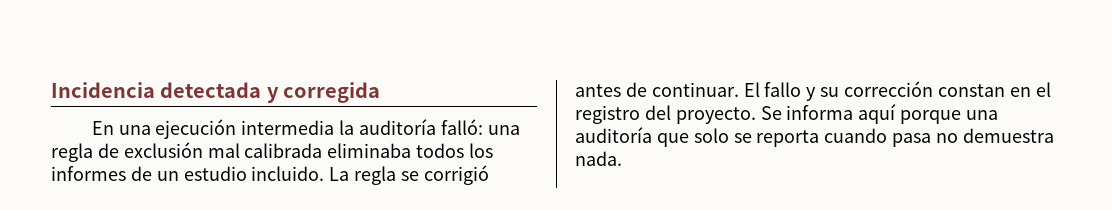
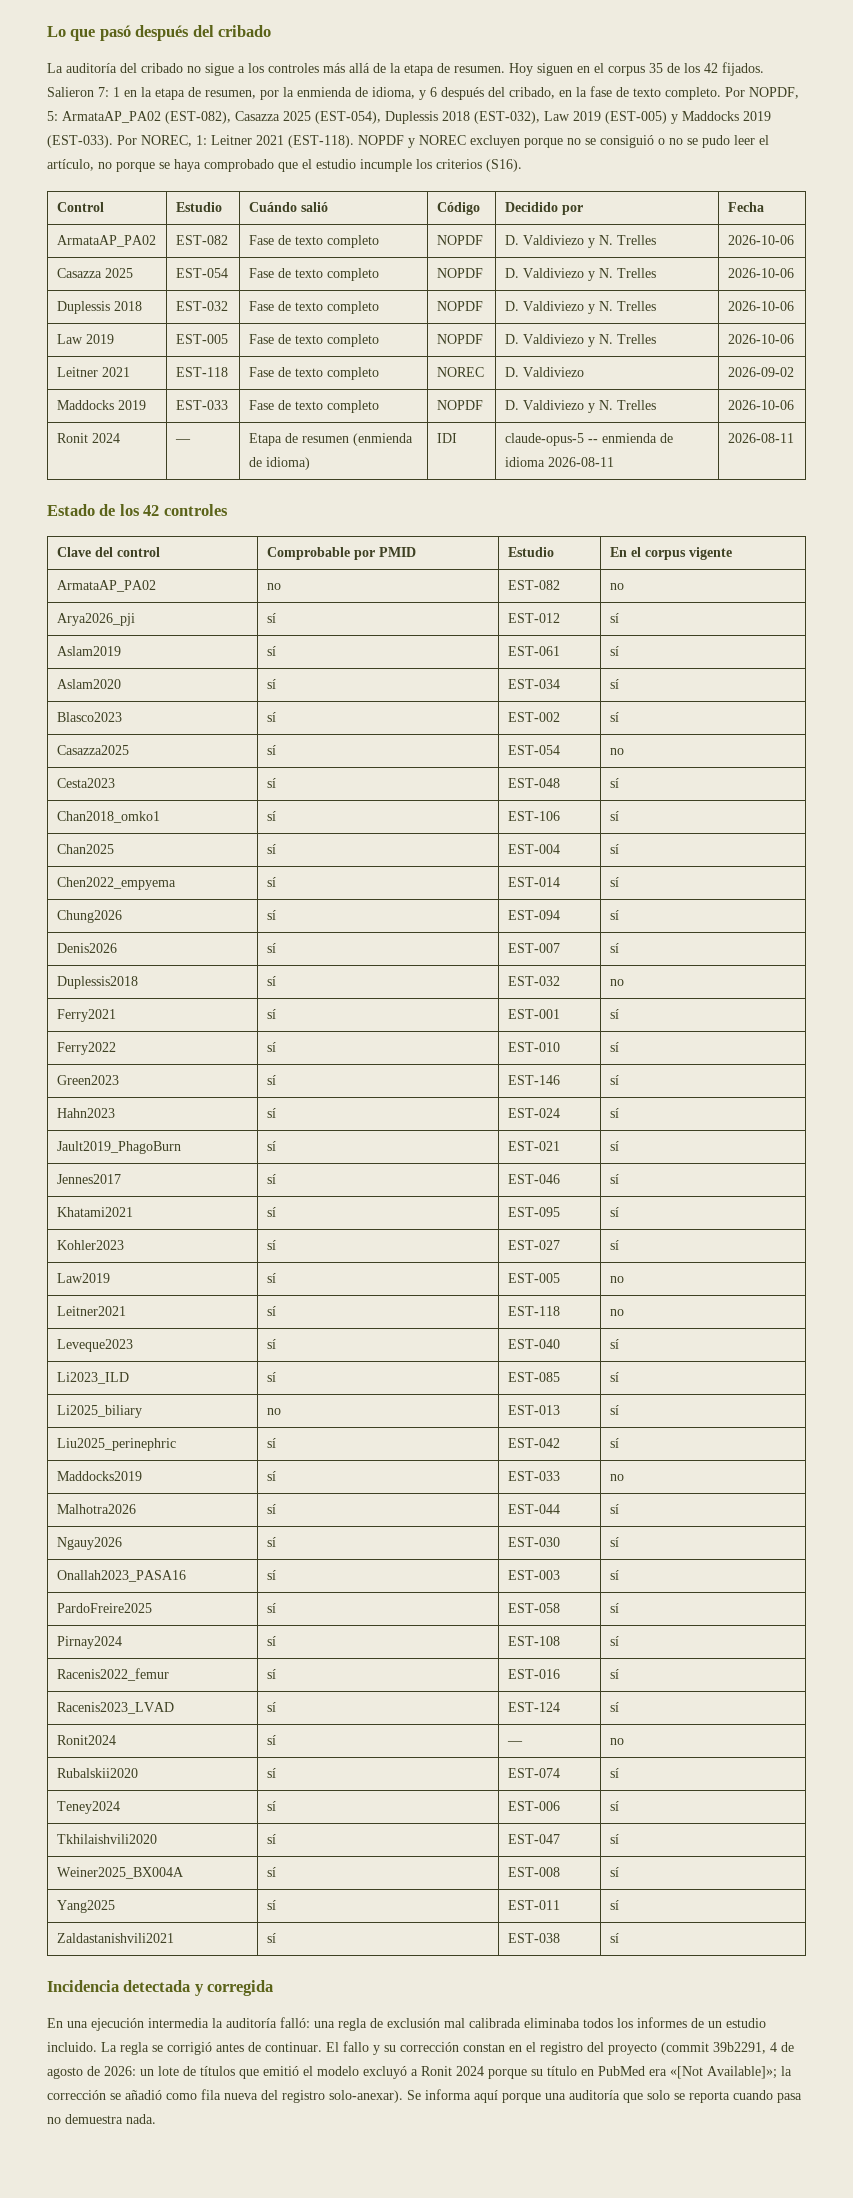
+ Lo que pasó después del cribado
+ La auditoría del cribado no sigue a los controles más allá de la etapa de resumen. Hoy siguen en el corpus 35 de los 42 fijados. Salieron 7: 1 en la etapa de resumen, por la enmienda de idioma, y 6 después del cribado, en la fase de texto completo. Por NOPDF, 5: ArmataAP_PA02 (EST-082), Casazza 2025 (EST-054), Duplessis 2018 (EST-032), Law 2019 (EST-005) y Maddocks 2019 (EST-033). Por NOREC, 1: Leitner 2021 (EST-118). NOPDF y NOREC excluyen porque no se consiguió o no se pudo leer el artículo, no porque se haya comprobado que el estudio incumple los criterios (S16).
+ Control | Estudio | Cuándo salió | Código | Decidido por | Fecha
+ ArmataAP_PA02 | EST-082 | Fase de texto completo | NOPDF | D. Valdiviezo y N. Trelles | 2026-10-06
+ Casazza 2025 | EST-054 | Fase de texto completo | NOPDF | D. Valdiviezo y N. Trelles | 2026-10-06
+ Duplessis 2018 | EST-032 | Fase de texto completo | NOPDF | D. Valdiviezo y N. Trelles | 2026-10-06
+ Law 2019 | EST-005 | Fase de texto completo | NOPDF | D. Valdiviezo y N. Trelles | 2026-10-06
+ Leitner 2021 | EST-118 | Fase de texto completo | NOREC | D. Valdiviezo | 2026-09-02
+ Maddocks 2019 | EST-033 | Fase de texto completo | NOPDF | D. Valdiviezo y N. Trelles | 2026-10-06
+ Ronit 2024 | — | Etapa de resumen (enmienda de idioma) | IDI | claude-opus-5 -- enmienda de idioma 2026-08-11 | 2026-08-11
+ Estado de los 42 controles
+ Clave del control | Comprobable por PMID | Estudio | En el corpus vigente
+ ArmataAP_PA02 | no | EST-082 | no
+ Arya2026_pji | sí | EST-012 | sí
+ Aslam2019 | sí | EST-061 | sí
+ Aslam2020 | sí | EST-034 | sí
+ Blasco2023 | sí | EST-002 | sí
+ Casazza2025 | sí | EST-054 | no
+ Cesta2023 | sí | EST-048 | sí
+ Chan2018_omko1 | sí | EST-106 | sí
+ Chan2025 | sí | EST-004 | sí
+ Chen2022_empyema | sí | EST-014 | sí
+ Chung2026 | sí | EST-094 | sí
+ Denis2026 | sí | EST-007 | sí
+ Duplessis2018 | sí | EST-032 | no
+ Ferry2021 | sí | EST-001 | sí
+ Ferry2022 | sí | EST-010 | sí
+ Green2023 | sí | EST-146 | sí
+ Hahn2023 | sí | EST-024 | sí
+ Jault2019_PhagoBurn | sí | EST-021 | sí
+ Jennes2017 | sí | EST-046 | sí
+ Khatami2021 | sí | EST-095 | sí
+ Kohler2023 | sí | EST-027 | sí
+ Law2019 | sí | EST-005 | no
+ Leitner2021 | sí | EST-118 | no
+ Leveque2023 | sí | EST-040 | sí
+ Li2023_ILD | sí | EST-085 | sí
+ Li2025_biliary | no | EST-013 | sí
+ Liu2025_perinephric | sí | EST-042 | sí
+ Maddocks2019 | sí | EST-033 | no
+ Malhotra2026 | sí | EST-044 | sí
+ Ngauy2026 | sí | EST-030 | sí
+ Onallah2023_PASA16 | sí | EST-003 | sí
+ PardoFreire2025 | sí | EST-058 | sí
+ Pirnay2024 | sí | EST-108 | sí
+ Racenis2022_femur | sí | EST-016 | sí
+ Racenis2023_LVAD | sí | EST-124 | sí
+ Ronit2024 | sí | — | no
+ Rubalskii2020 | sí | EST-074 | sí
+ Teney2024 | sí | EST-006 | sí
+ Tkhilaishvili2020 | sí | EST-047 | sí
+ Weiner2025_BX004A | sí | EST-008 | sí
+ Yang2025 | sí | EST-011 | sí
+ Zaldastanishvili2021 | sí | EST-038 | sí
- El fallo y su corrección constan en el registro del proyecto.
+ El fallo y su corrección constan en el registro del proyecto (commit 39b2291, 4 de agosto de 2026: un lote de títulos que emitió el modelo excluyó a Ronit 2024 porque su título en PubMed era «[Not Available]»; la corrección se añadió como fila nueva del registro solo-anexar).

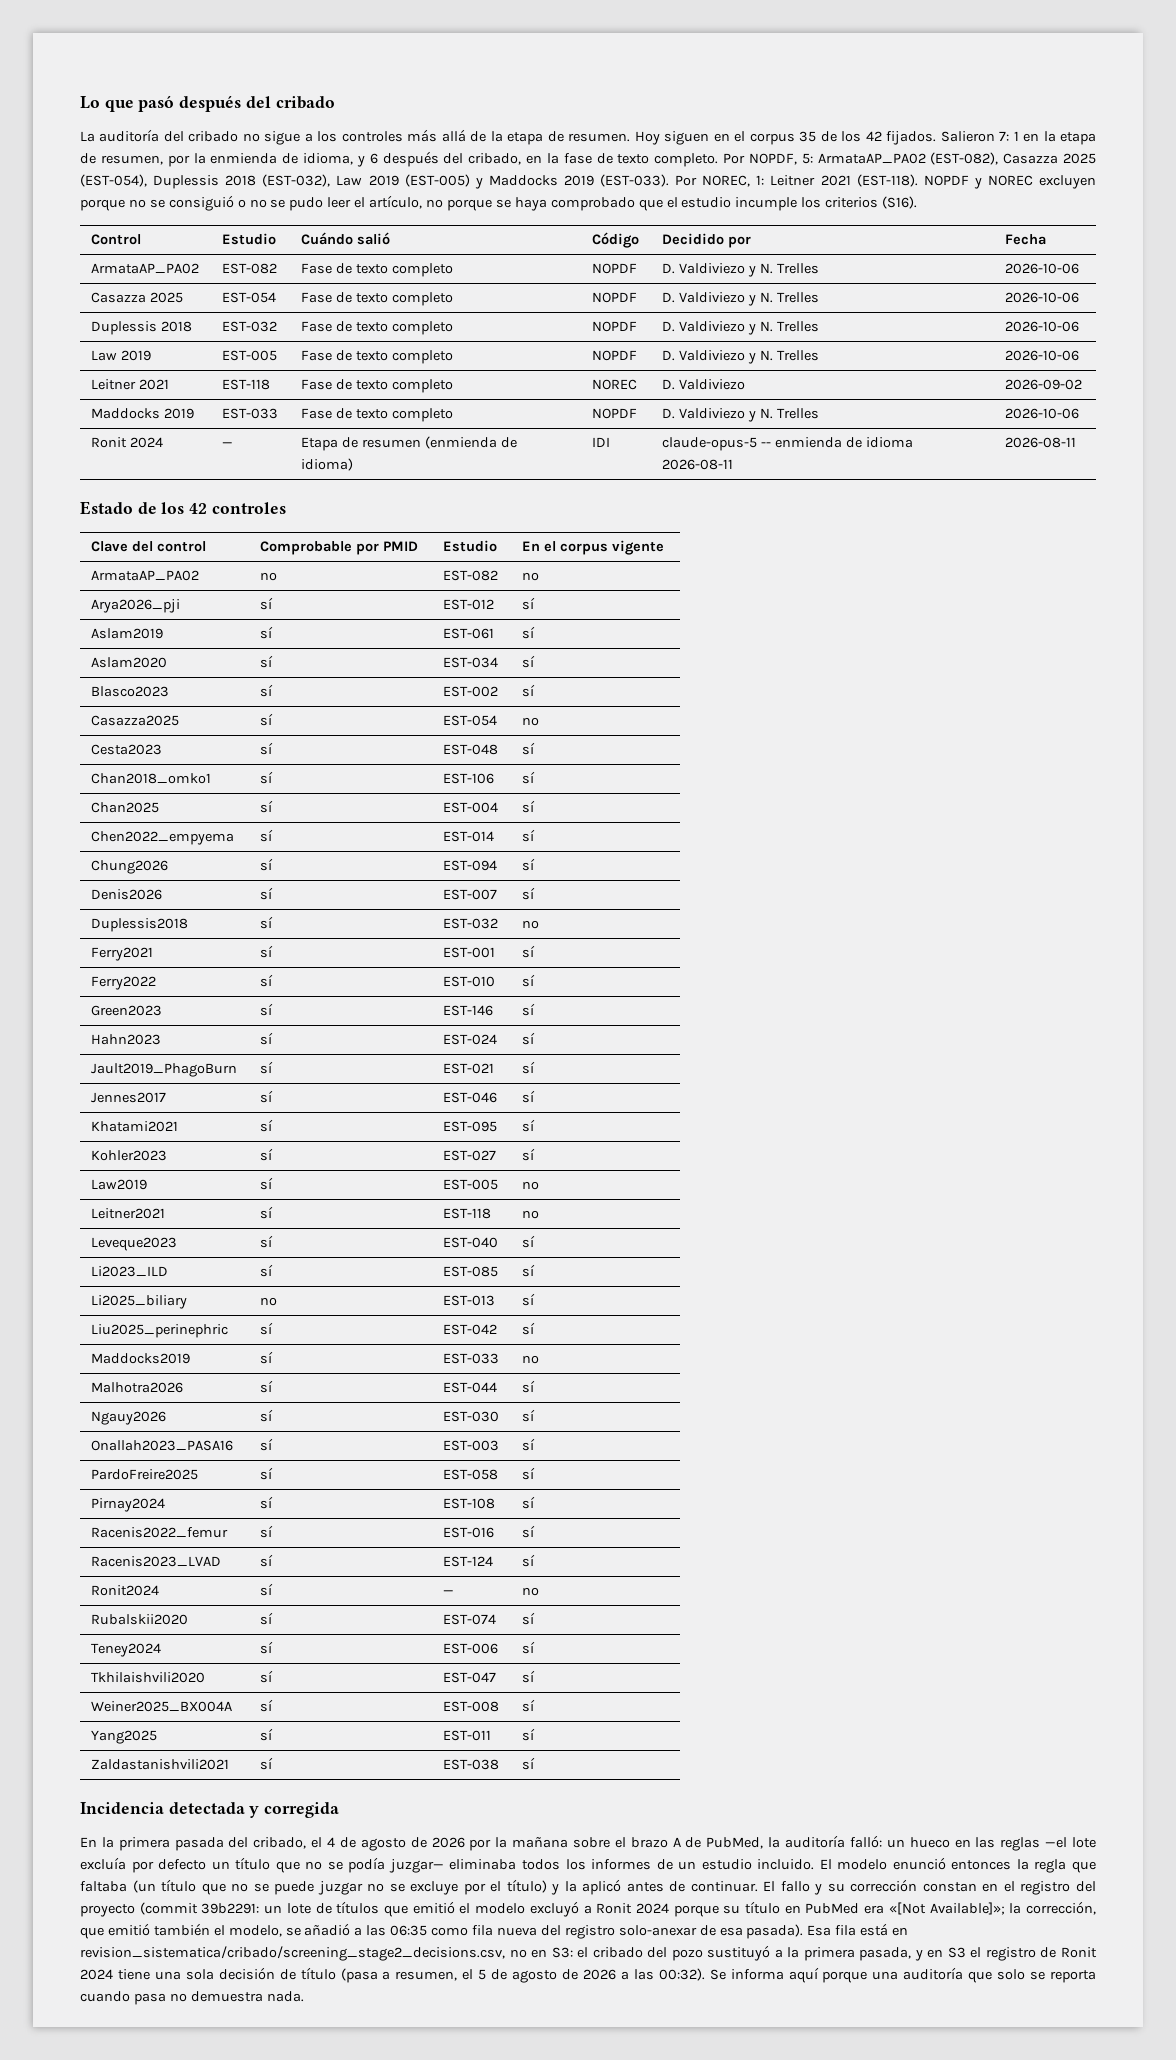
- En una ejecución intermedia la auditoría falló: una regla de exclusión mal calibrada eliminaba todos los informes de un estudio incluido.
+ En la primera pasada del cribado, el 4 de agosto de 2026 por la mañana sobre el brazo A de PubMed, la auditoría falló: un hueco en las reglas —el lote excluía por defecto un título que no se podía juzgar— eliminaba todos los informes de un estudio incluido.
- La regla se corrigió antes de continuar.
+ El modelo enunció entonces la regla que faltaba (un título que no se puede juzgar no se excluye por el título) y la aplicó antes de continuar.
- El fallo y su corrección constan en el registro del proyecto (commit 39b2291, 4 de agosto de 2026: un lote de títulos que emitió el modelo excluyó a Ronit 2024 porque su título en PubMed era «[Not Available]»; la corrección se añadió como fila nueva del registro solo-anexar).
+ El fallo y su corrección constan en el registro del proyecto (commit 39b2291: un lote de títulos que emitió el modelo excluyó a Ronit 2024 porque su título en PubMed era «[Not Available]»; la corrección, que emitió también el modelo, se añadió a las 06:35 como fila nueva del registro solo-anexar de esa pasada). Esa fila está en revision_sistematica/cribado/screening_stage2_decisions.csv, no en S3: el cribado del pozo sustituyó a la primera pasada, y en S3 el registro de Ronit 2024 tiene una sola decisión de título (pasa a resumen, el 5 de agosto de 2026 a las 00:32).

